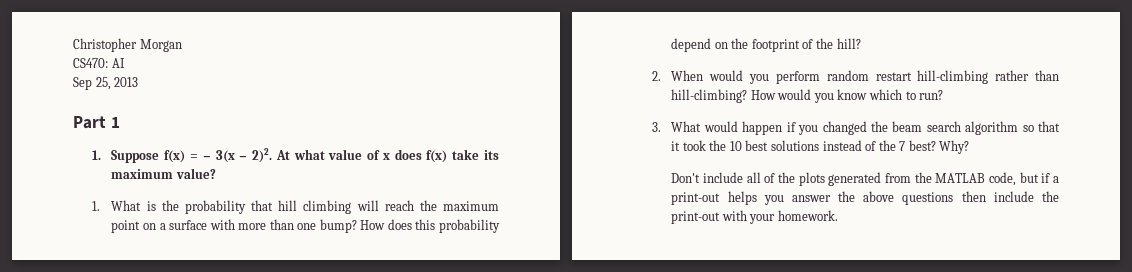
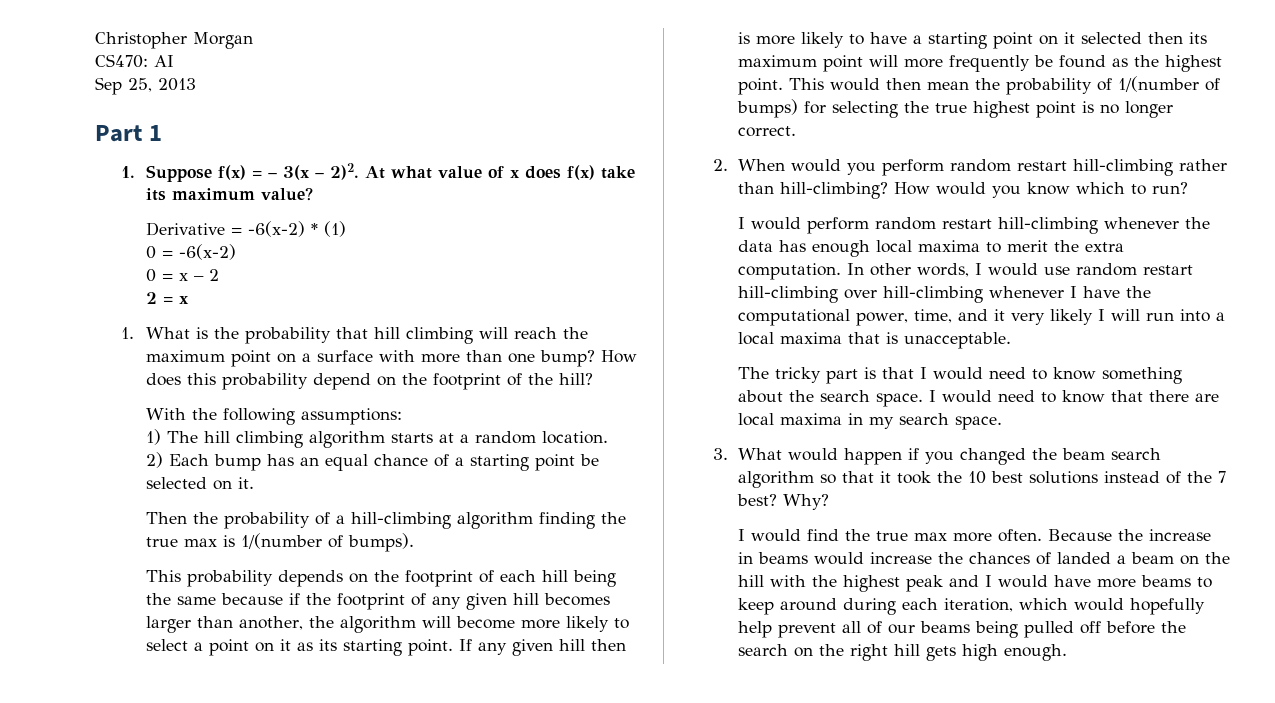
+ Derivative = -6(x-2) * (1)
+ 0 = -6(x-2)
+ 0 = x – 2
+ 2 = x
+ With the following assumptions:
+ 1) The hill climbing algorithm starts at a random location.
+ 2) Each bump has an equal chance of a starting point be selected on it.
+ Then the probability of a hill-climbing algorithm finding the true max is 1/(number of bumps).
+ This probability depends on the footprint of each hill being the same because if the footprint of any given hill becomes larger than another, the algorithm will become more likely to select a point on it as its starting point. If any given hill then is more likely to have a starting point on it selected then its maximum point will more frequently be found as the highest point. This would then mean the probability of 1/(number of bumps) for selecting the true highest point is no longer correct.
+ I would perform random restart hill-climbing whenever the data has enough local maxima to merit the extra computation. In other words, I would use random restart hill-climbing over hill-climbing whenever I have the computational power, time, and it very likely I will run into a local maxima that is unacceptable.
+ The tricky part is that I would need to know something about the search space. I would need to know that there are local maxima in my search space.
- Don't include all of the plots generated from the MATLAB code, but if a print-out helps you answer the above questions then include the print-out with your homework.
+ I would find the true max more often. Because the increase in beams would increase the chances of landed a beam on the hill with the highest peak and I would have more beams to keep around during each iteration, which would hopefully help prevent all of our beams being pulled off before the search on the right hill gets high enough.

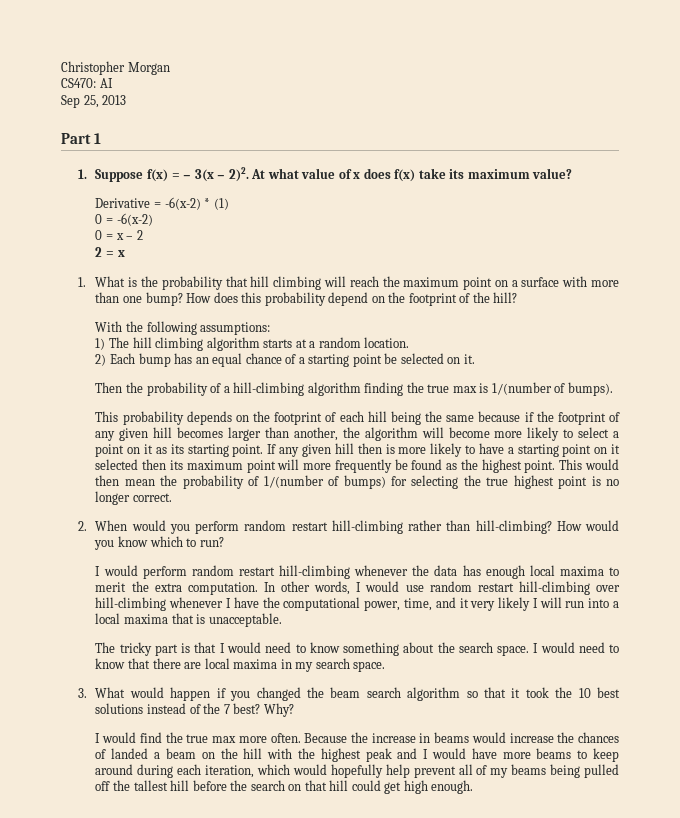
- Because the increase in beams would increase the chances of landed a beam on the hill with the highest peak and I would have more beams to keep around during each iteration, which would hopefully help prevent all of our beams being pulled off before the search on the right hill gets high enough.
+ Because the increase in beams would increase the chances of landed a beam on the hill with the highest peak and I would have more beams to keep around during each iteration, which would hopefully help prevent all of my beams being pulled off the tallest hill before the search on that hill could get high enough.

